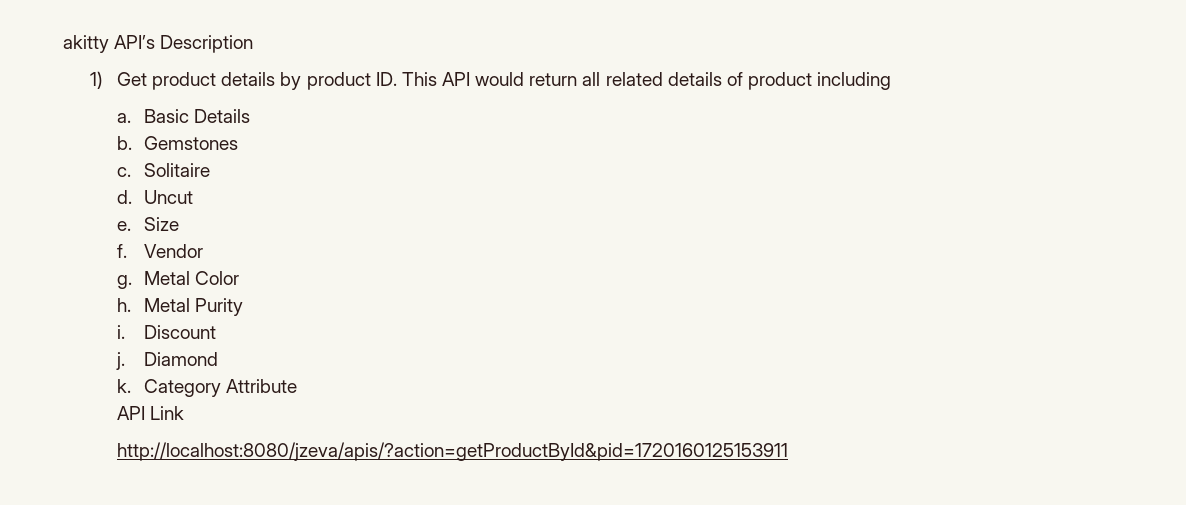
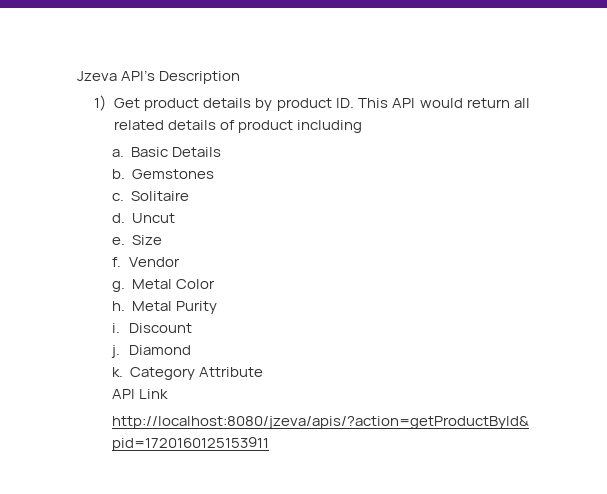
- akitty API’s Description
+ Jzeva API’s Description

